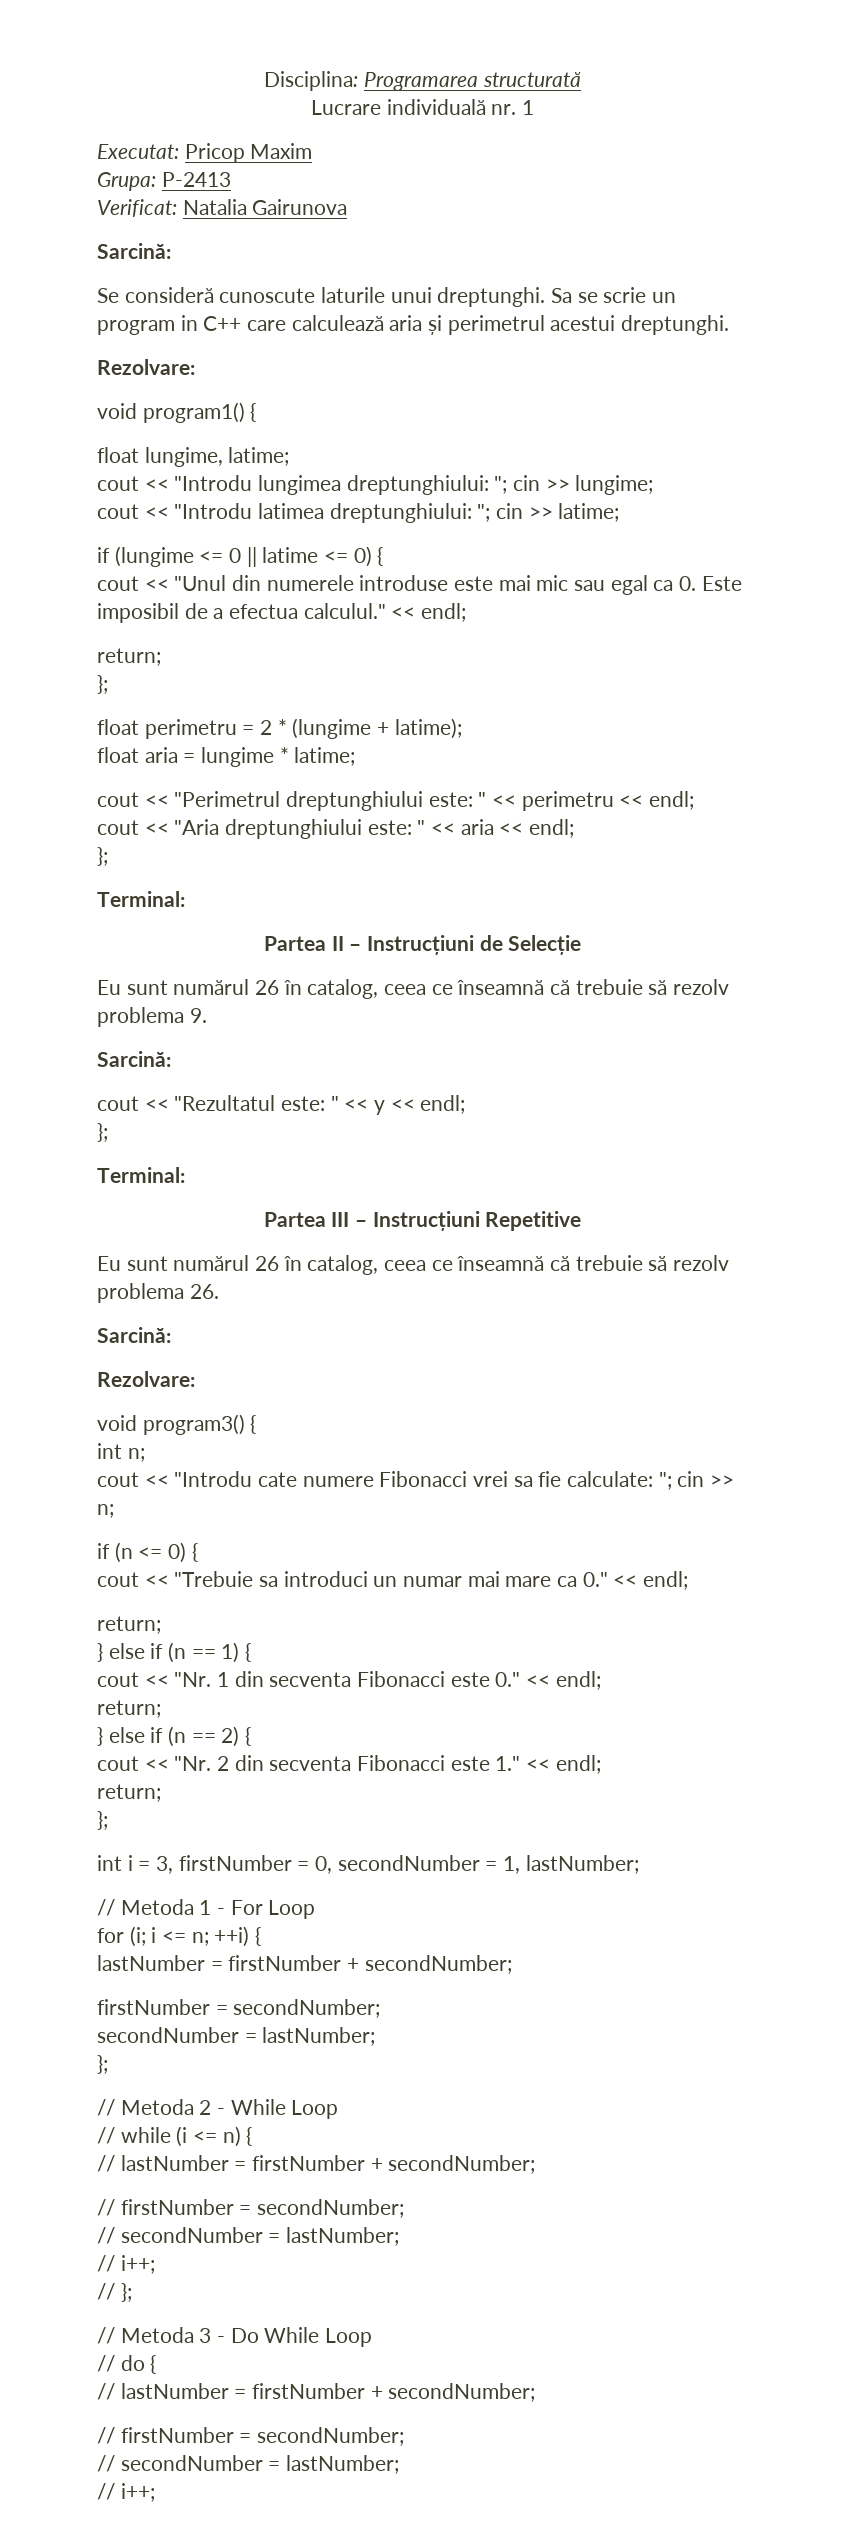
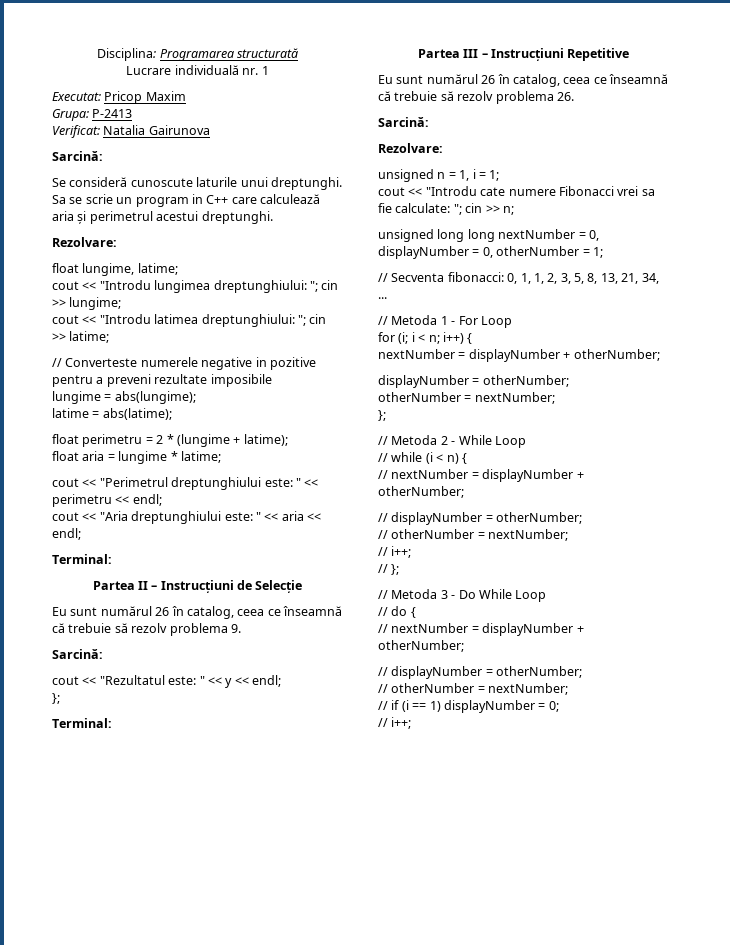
- void program1() {
- if (lungime <= 0 || latime <= 0) {
- cout << "Unul din numerele introduse este mai mic sau egal ca 0. Este imposibil de a efectua calculul." << endl;
- return;
- };
+ // Converteste numerele negative in pozitive pentru a preveni rezultate imposibile
+ lungime = abs(lungime);
+ latime = abs(latime);
  cout << "Aria dreptunghiului este: " << aria << endl;
- };
- void program3() {
- int n;
+ unsigned n = 1, i = 1;
- if (n <= 0) {
- cout << "Trebuie sa introduci un numar mai mare ca 0." << endl;
- return;
- } else if (n == 1) {
- cout << "Nr. 1 din secventa Fibonacci este 0." << endl;
- return;
- } else if (n == 2) {
- cout << "Nr. 2 din secventa Fibonacci este 1." << endl;
- return;
- };
- int i = 3, firstNumber = 0, secondNumber = 1, lastNumber;
+ unsigned long long nextNumber = 0, displayNumber = 0, otherNumber = 1;
+ // Secventa fibonacci: 0, 1, 1, 2, 3, 5, 8, 13, 21, 34, ...
- for (i; i <= n; ++i) {
- lastNumber = firstNumber + secondNumber;
- firstNumber = secondNumber;
- secondNumber = lastNumber;
+ for (i; i < n; i++) {
+ nextNumber = displayNumber + otherNumber;
+ displayNumber = otherNumber;
+ otherNumber = nextNumber;
- // while (i <= n) {
- // lastNumber = firstNumber + secondNumber;
- // firstNumber = secondNumber;
- // secondNumber = lastNumber;
+ // while (i < n) {
+ // nextNumber = displayNumber + otherNumber;
+ // displayNumber = otherNumber;
+ // otherNumber = nextNumber;
  // do {
- // lastNumber = firstNumber + secondNumber;
- // firstNumber = secondNumber;
- // secondNumber = lastNumber;
+ // nextNumber = displayNumber + otherNumber;
+ // displayNumber = otherNumber;
+ // otherNumber = nextNumber;
+ // if (i == 1) displayNumber = 0;

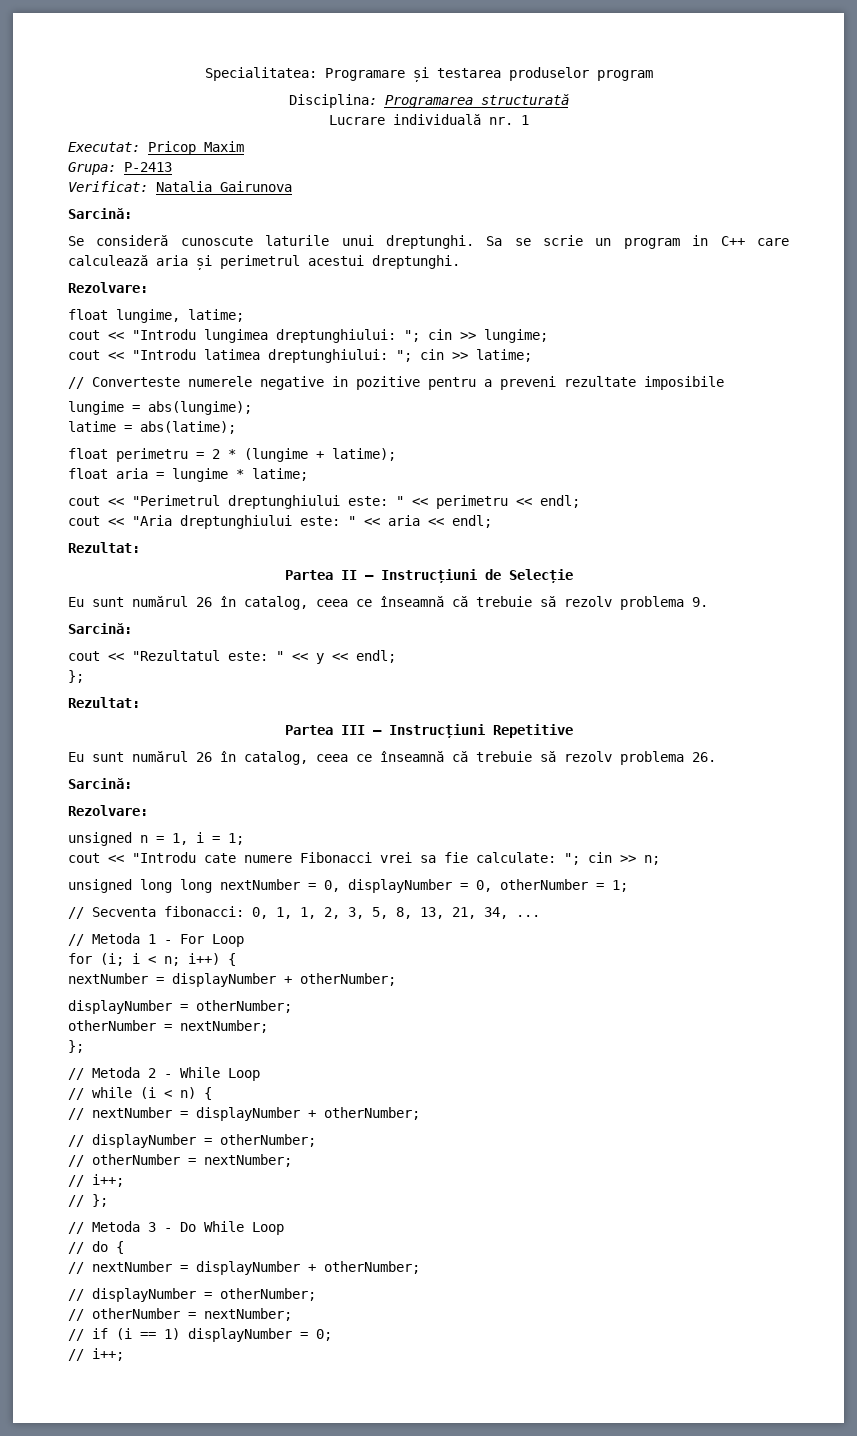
+ Specialitatea: Programare și testarea produselor program
  cout << "Aria dreptunghiului este: " << aria << endl;
- Terminal:
+ Rezultat:
  cout << "Rezultatul este: " << y << endl;
  };
- Terminal:
+ Rezultat:

